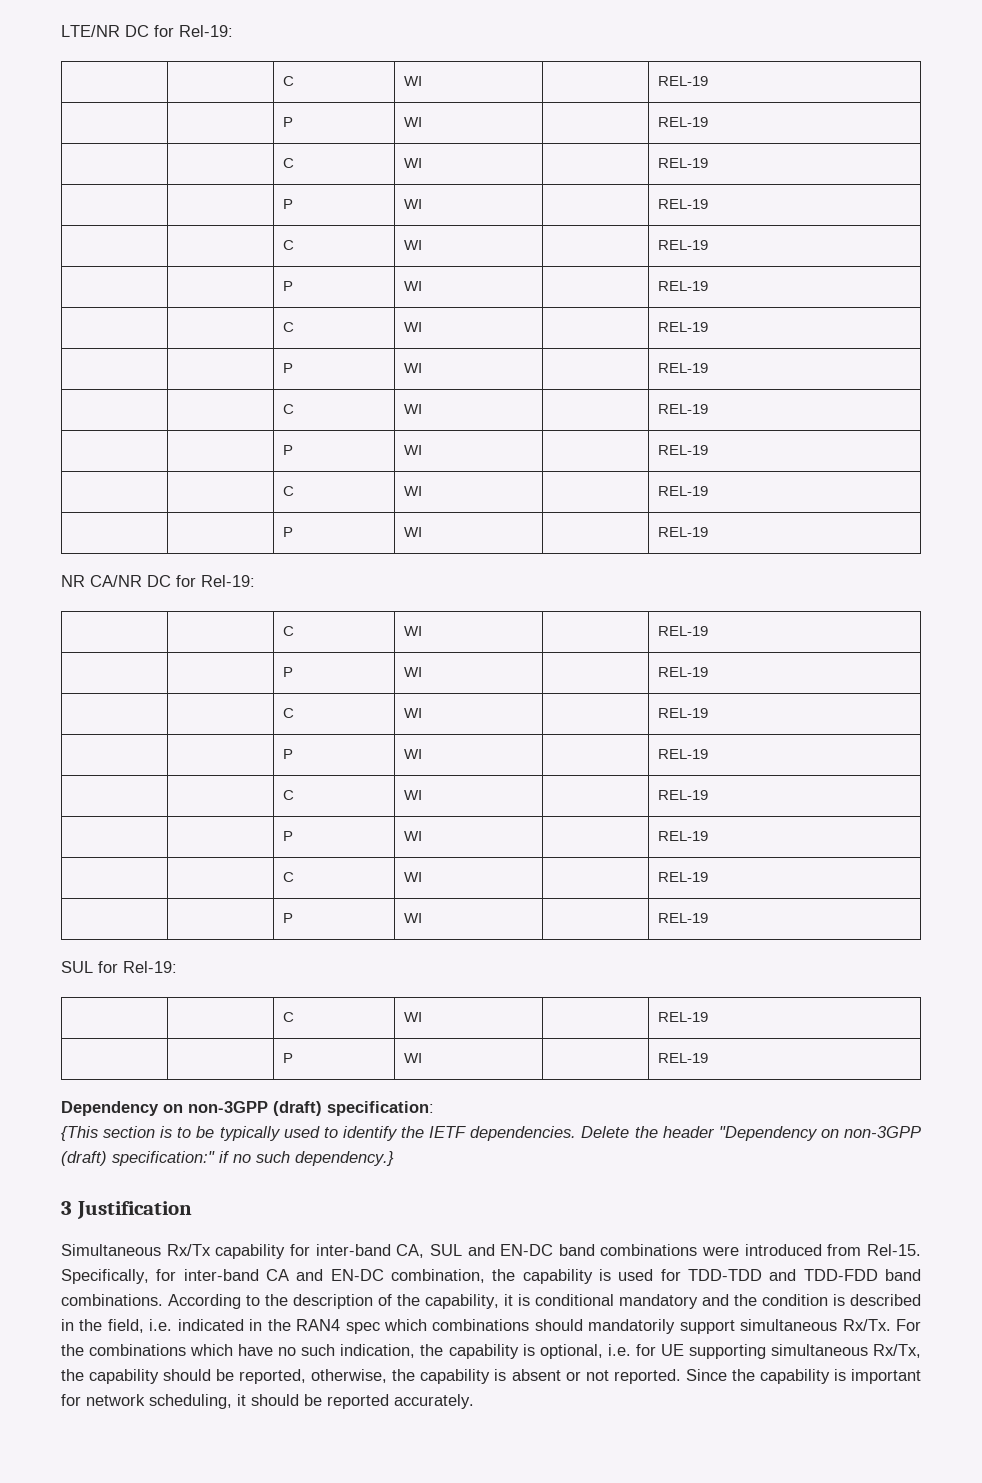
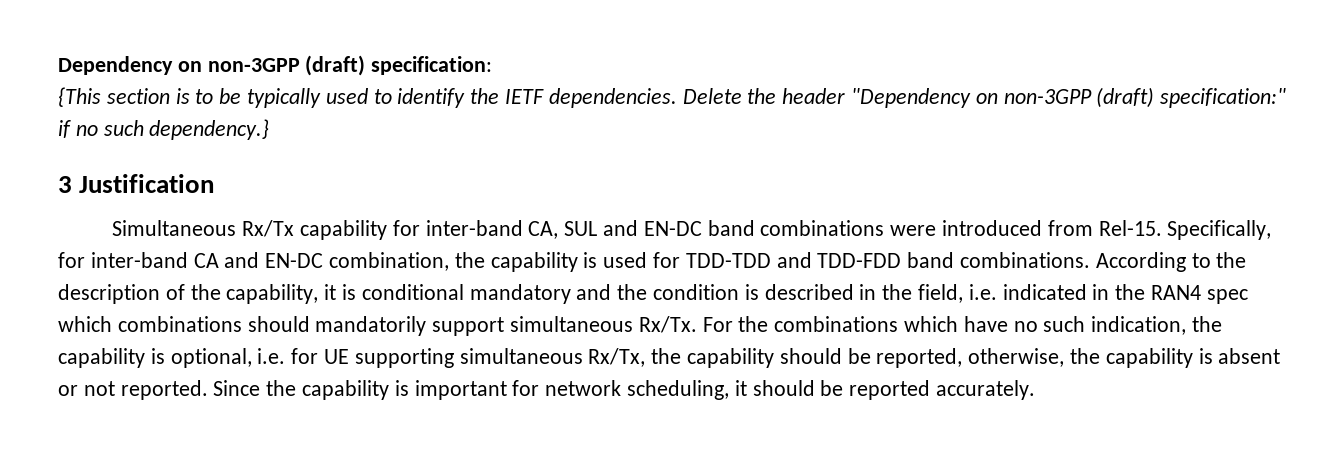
- LTE/NR DC for Rel-19:
- | | C | WI | | REL-19
- | | P | WI | | REL-19
- | | C | WI | | REL-19
- | | P | WI | | REL-19
- | | C | WI | | REL-19
- | | P | WI | | REL-19
- | | C | WI | | REL-19
- | | P | WI | | REL-19
- | | C | WI | | REL-19
- | | P | WI | | REL-19
- | | C | WI | | REL-19
- | | P | WI | | REL-19
- NR CA/NR DC for Rel-19:
- | | C | WI | | REL-19
- | | P | WI | | REL-19
- | | C | WI | | REL-19
- | | P | WI | | REL-19
- | | C | WI | | REL-19
- | | P | WI | | REL-19
- | | C | WI | | REL-19
- | | P | WI | | REL-19
- SUL for Rel-19:
- | | C | WI | | REL-19
- | | P | WI | | REL-19

